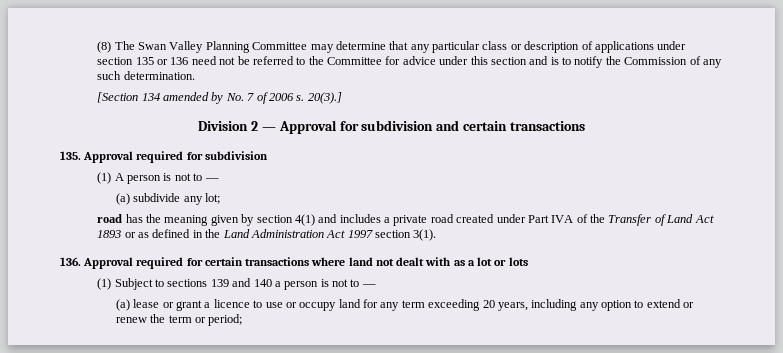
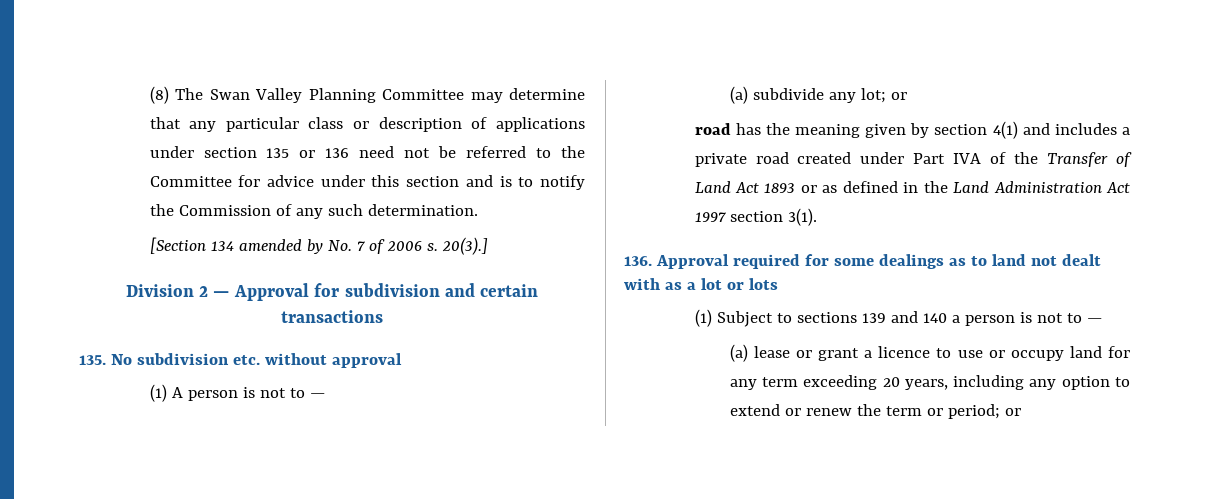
- 135. Approval required for subdivision
+ 135. No subdivision etc. without approval
- (a) subdivide any lot;
+ (a) subdivide any lot; or
- 136. Approval required for certain transactions where land not dealt with as a lot or lots
+ 136. Approval required for some dealings as to land not dealt with as a lot or lots
- (a) lease or grant a licence to use or occupy land for any term exceeding 20 years, including any option to extend or renew the term or period;
+ (a) lease or grant a licence to use or occupy land for any term exceeding 20 years, including any option to extend or renew the term or period; or

